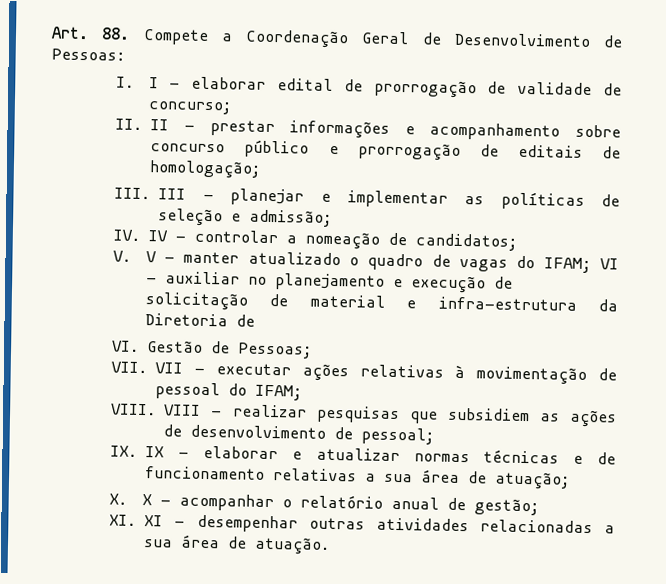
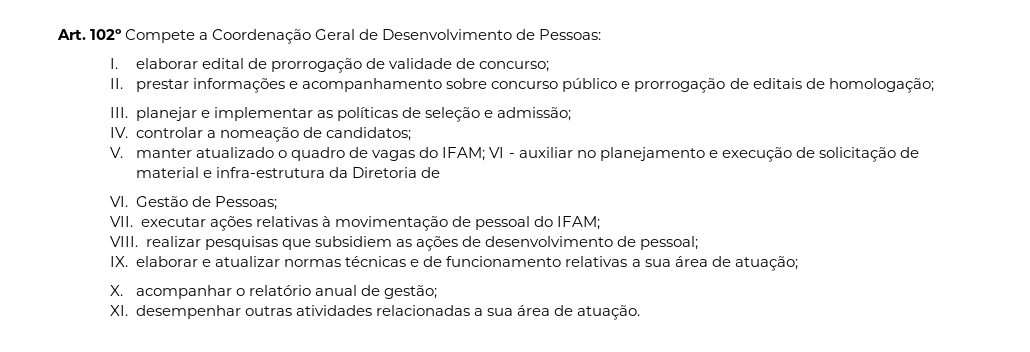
- Art. 88. Compete a Coordenação Geral de Desenvolvimento de Pessoas:
+ Art. 102º Compete a Coordenação Geral de Desenvolvimento de Pessoas:
- I. I - elaborar edital de prorrogação de validade de concurso;
+ I. elaborar edital de prorrogação de validade de concurso;
- II. II - prestar informações e acompanhamento sobre concurso público e prorrogação de editais de homologação;
+ II. prestar informações e acompanhamento sobre concurso público e prorrogação de editais de homologação;
- III. III - planejar e implementar as políticas de seleção e admissão;
+ III. planejar e implementar as políticas de seleção e admissão;
- IV. IV - controlar a nomeação de candidatos;
+ IV. controlar a nomeação de candidatos;
- V. V - manter atualizado o quadro de vagas do IFAM; VI - auxiliar no planejamento e execução de solicitação de material e infra-estrutura da Diretoria de
+ V. manter atualizado o quadro de vagas do IFAM; VI - auxiliar no planejamento e execução de solicitação de material e infra-estrutura da Diretoria de
- VII. VII - executar ações relativas à movimentação de pessoal do IFAM;
+ VII. executar ações relativas à movimentação de pessoal do IFAM;
- VIII. VIII - realizar pesquisas que subsidiem as ações de desenvolvimento de pessoal;
+ VIII. realizar pesquisas que subsidiem as ações de desenvolvimento de pessoal;
- IX. IX - elaborar e atualizar normas técnicas e de funcionamento relativas a sua área de atuação;
+ IX. elaborar e atualizar normas técnicas e de funcionamento relativas a sua área de atuação;
- X. X - acompanhar o relatório anual de gestão;
+ X. acompanhar o relatório anual de gestão;
- XI. XI - desempenhar outras atividades relacionadas a sua área de atuação.
+ XI. desempenhar outras atividades relacionadas a sua área de atuação.

